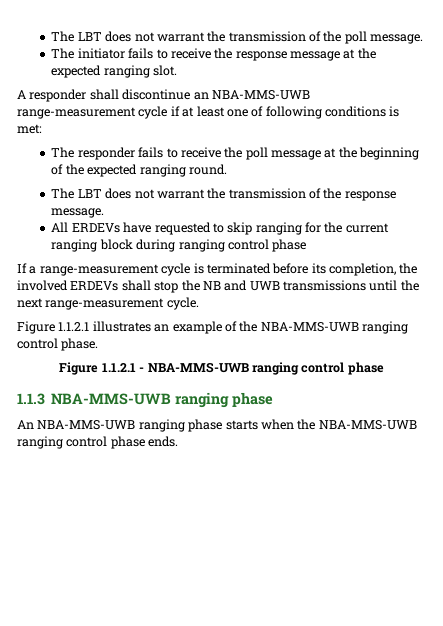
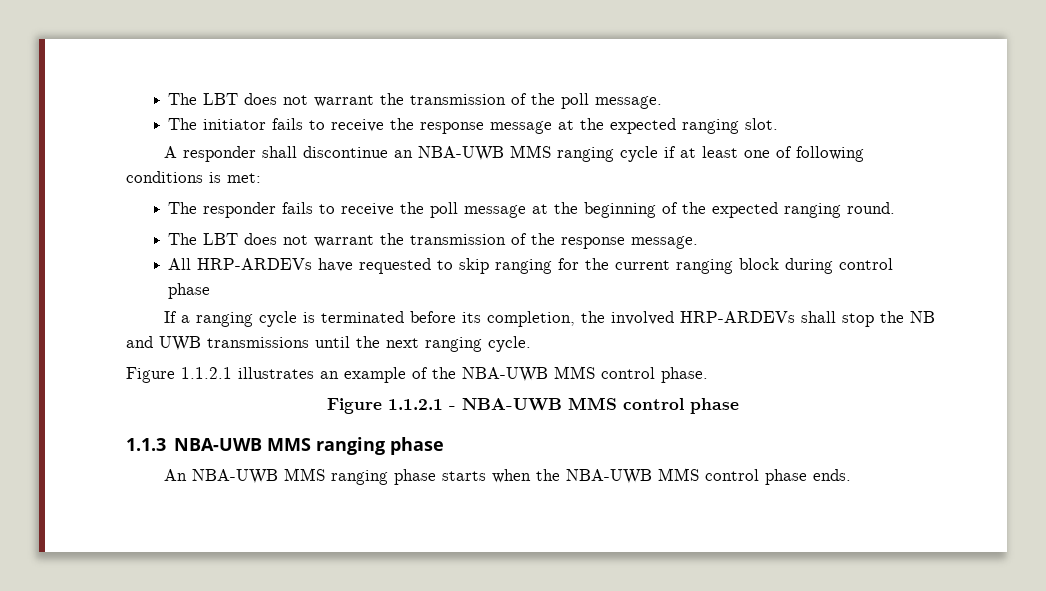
- A responder shall discontinue an NBA-MMS-UWB range-measurement cycle if at least one of following conditions is met:
+ A responder shall discontinue an NBA-UWB MMS ranging cycle if at least one of following conditions is met:
- All ERDEVs have requested to skip ranging for the current ranging block during ranging control phase
+ All HRP-ARDEVs have requested to skip ranging for the current ranging block during control phase
- If a range-measurement cycle is terminated before its completion, the involved ERDEVs shall stop the NB and UWB transmissions until the next range-measurement cycle.
+ If a ranging cycle is terminated before its completion, the involved HRP-ARDEVs shall stop the NB and UWB transmissions until the next ranging cycle.
- Figure 1.1.2.1 illustrates an example of the NBA-MMS-UWB ranging control phase.
+ Figure 1.1.2.1 illustrates an example of the NBA-UWB MMS control phase.
- Figure 1.1.2.1 - NBA-MMS-UWB ranging control phase
+ Figure 1.1.2.1 - NBA-UWB MMS control phase
- 1.1.3 NBA-MMS-UWB ranging phase
+ 1.1.3 NBA-UWB MMS ranging phase
- An NBA-MMS-UWB ranging phase starts when the NBA-MMS-UWB ranging control phase ends.
+ An NBA-UWB MMS ranging phase starts when the NBA-UWB MMS control phase ends.

